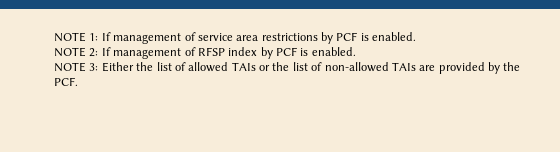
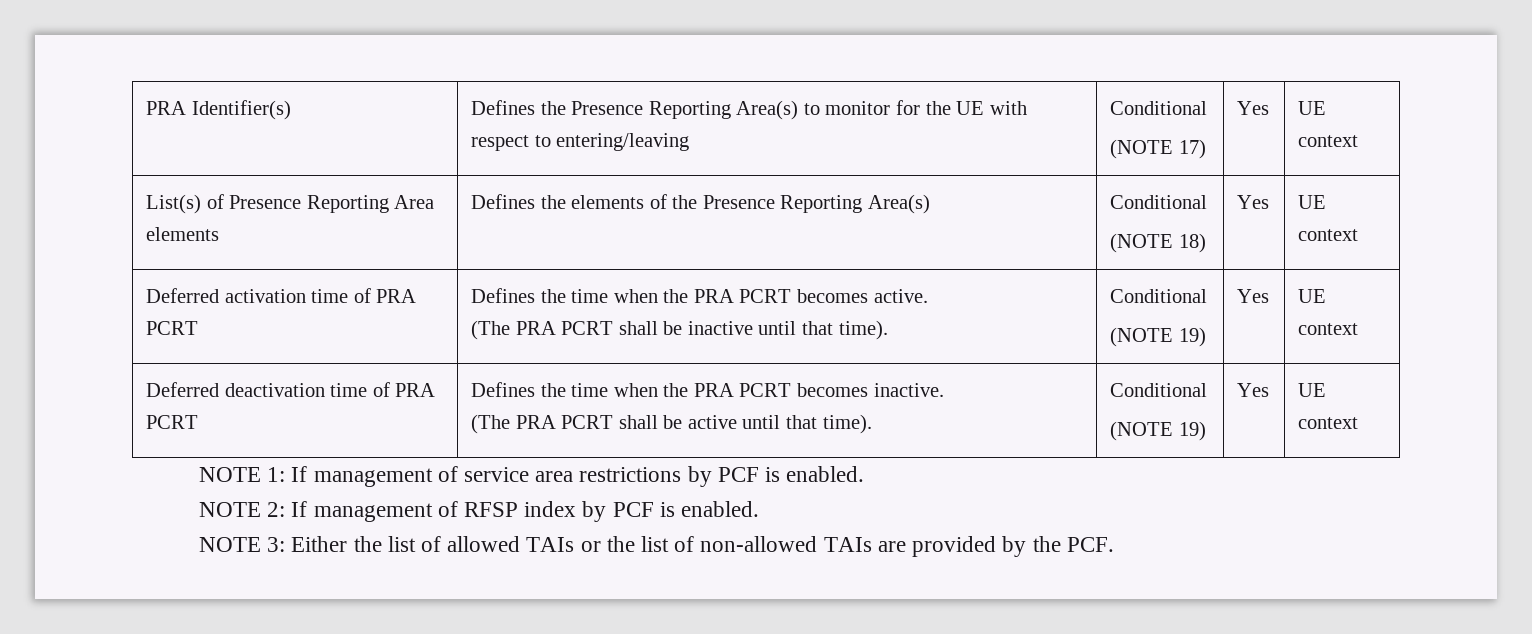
+ PRA Identifier(s) | Defines the Presence Reporting Area(s) to monitor for the UE with respect to entering/leaving | Conditional
+ (NOTE 17) | Yes | UE context
+ List(s) of Presence Reporting Area elements | Defines the elements of the Presence Reporting Area(s) | Conditional
+ (NOTE 18) | Yes | UE context
+ Deferred activation time of PRA PCRT | Defines the time when the PRA PCRT becomes active.
+ (The PRA PCRT shall be inactive until that time). | Conditional
+ (NOTE 19) | Yes | UE context
+ Deferred deactivation time of PRA PCRT | Defines the time when the PRA PCRT becomes inactive.
+ (The PRA PCRT shall be active until that time). | Conditional
+ (NOTE 19) | Yes | UE context

